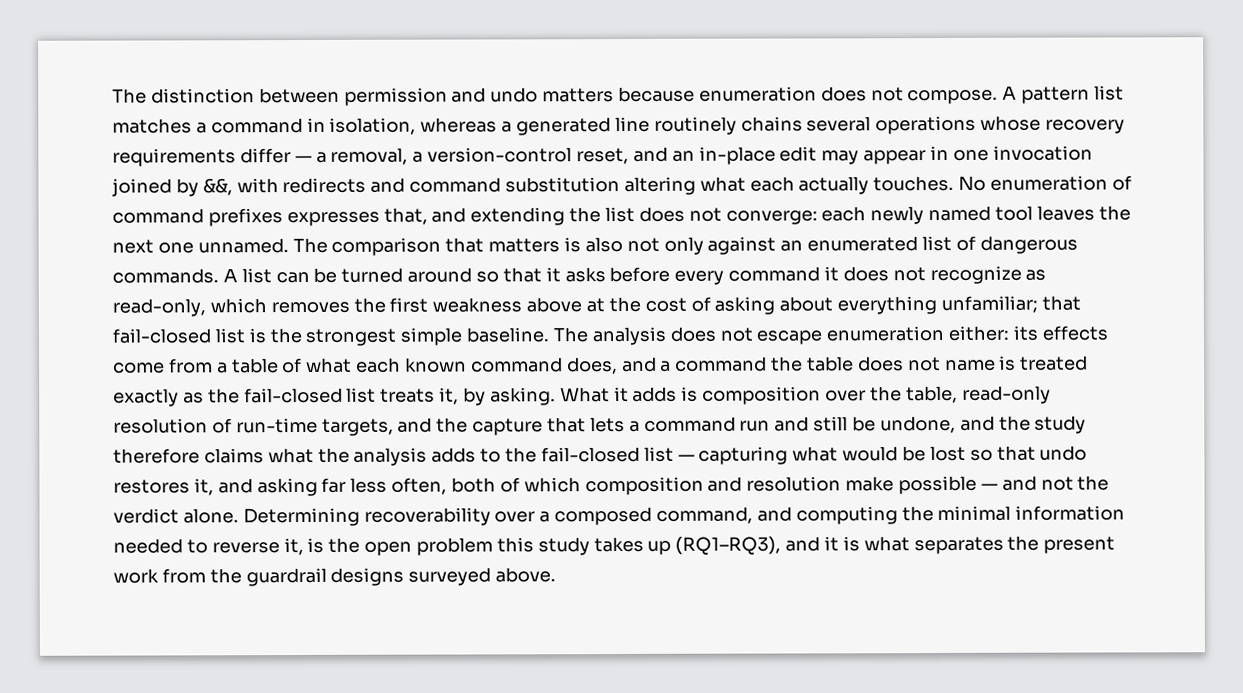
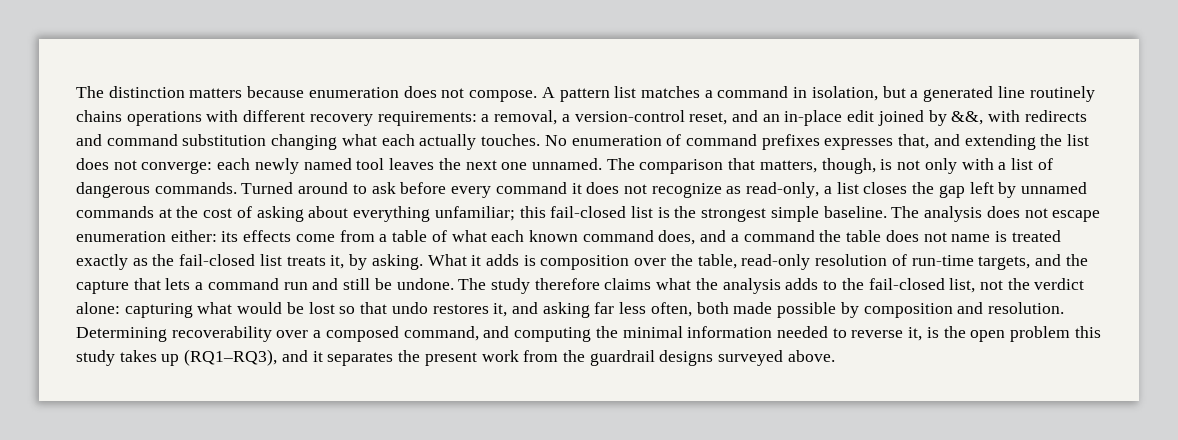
- The distinction between permission and undo matters because enumeration does not compose.
+ The distinction matters because enumeration does not compose.
- A pattern list matches a command in isolation, whereas a generated line routinely chains several operations whose recovery requirements differ — a removal, a version-control reset, and an in-place edit may appear in one invocation joined by &&, with redirects and command substitution altering what each actually touches.
+ A pattern list matches a command in isolation, but a generated line routinely chains operations with different recovery requirements: a removal, a version-control reset, and an in-place edit joined by &&, with redirects and command substitution changing what each actually touches.
- The comparison that matters is also not only against an enumerated list of dangerous commands. A list can be turned around so that it asks before every command it does not recognize as read-only, which removes the first weakness above at the cost of asking about everything unfamiliar; that fail-closed list is the strongest simple baseline.
+ The comparison that matters, though, is not only with a list of dangerous commands. Turned around to ask before every command it does not recognize as read-only, a list closes the gap left by unnamed commands at the cost of asking about everything unfamiliar; this fail-closed list is the strongest simple baseline.
- What it adds is composition over the table, read-only resolution of run-time targets, and the capture that lets a command run and still be undone, and the study therefore claims what the analysis adds to the fail-closed list — capturing what would be lost so that undo restores it, and asking far less often, both of which composition and resolution make possible — and not the verdict alone.
+ What it adds is composition over the table, read-only resolution of run-time targets, and the capture that lets a command run and still be undone. The study therefore claims what the analysis adds to the fail-closed list, not the verdict alone: capturing what would be lost so that undo restores it, and asking far less often, both made possible by composition and resolution.
- Determining recoverability over a composed command, and computing the minimal information needed to reverse it, is the open problem this study takes up (RQ1–RQ3), and it is what separates the present work from the guardrail designs surveyed above.
+ Determining recoverability over a composed command, and computing the minimal information needed to reverse it, is the open problem this study takes up (RQ1–RQ3), and it separates the present work from the guardrail designs surveyed above.

